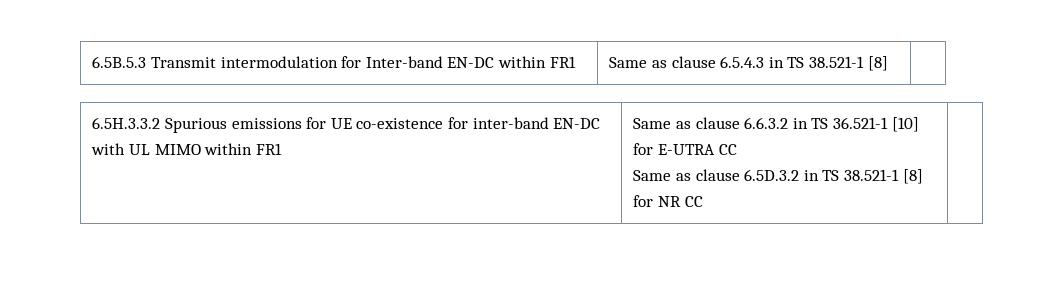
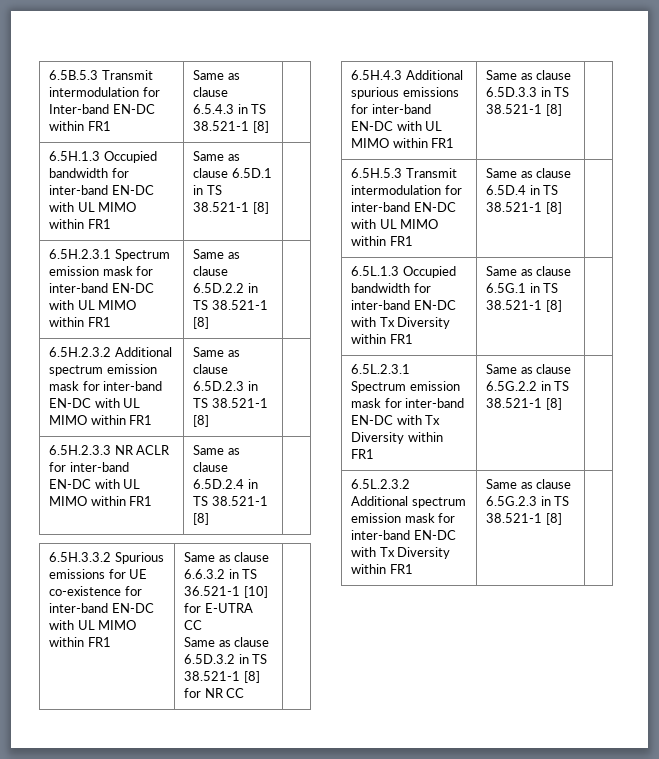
+ 6.5H.1.3 Occupied bandwidth for inter-band EN-DC with UL MIMO within FR1 | Same as clause 6.5D.1 in TS 38.521-1 [8] |
+ 6.5H.2.3.1 Spectrum emission mask for inter-band EN-DC with UL MIMO within FR1 | Same as clause 6.5D.2.2 in TS 38.521-1 [8] |
+ 6.5H.2.3.2 Additional spectrum emission mask for inter-band EN-DC with UL MIMO within FR1 | Same as clause 6.5D.2.3 in TS 38.521-1 [8] |
+ 6.5H.2.3.3 NR ACLR for inter-band EN-DC with UL MIMO within FR1 | Same as clause 6.5D.2.4 in TS 38.521-1 [8] |
+ 6.5H.4.3 Additional spurious emissions for inter-band EN-DC with UL MIMO within FR1 | Same as clause 6.5D.3.3 in TS 38.521-1 [8] |
+ 6.5H.5.3 Transmit intermodulation for inter-band EN-DC with UL MIMO within FR1 | Same as clause 6.5D.4 in TS 38.521-1 [8] |
+ 6.5L.1.3 Occupied bandwidth for inter-band EN-DC with Tx Diversity within FR1 | Same as clause 6.5G.1 in TS 38.521-1 [8] |
+ 6.5L.2.3.1 Spectrum emission mask for inter-band EN-DC with Tx Diversity within FR1 | Same as clause 6.5G.2.2 in TS 38.521-1 [8] |
+ 6.5L.2.3.2 Additional spectrum emission mask for inter-band EN-DC with Tx Diversity within FR1 | Same as clause 6.5G.2.3 in TS 38.521-1 [8] |

